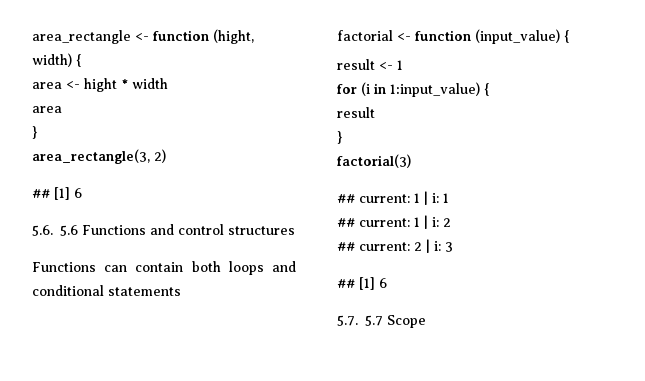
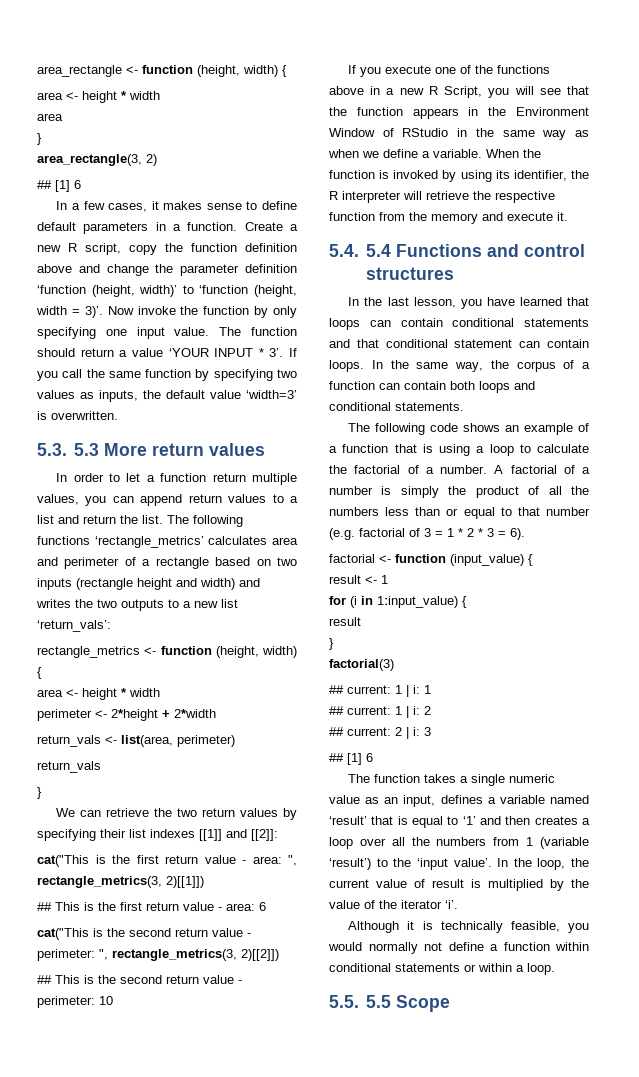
- area_rectangle <- function (hight, width) {
- area <- hight * width
+ area_rectangle <- function (height, width) {
+ area <- height * width
- 5.6. 5.6 Functions and control structures
- Functions can contain both loops and conditional statements
+ In a few cases, it makes sense to define default parameters in a function. Create a new R script, copy the function definition above and change the parameter definition ‘function (height, width)’ to ‘function (height, width = 3)’. Now invoke the function by only specifying one input value. The function should return a value ‘YOUR INPUT * 3’. If you call the same function by specifying two values as inputs, the default value ‘width=3’ is overwritten.
+ 5.3. 5.3 More return values
+ In order to let a function return multiple values, you can append return values to a list and return the list. The following functions ‘rectangle_metrics’ calculates area and perimeter of a rectangle based on two inputs (rectangle height and width) and writes the two outputs to a new list ‘return_vals’:
+ rectangle_metrics <- function (height, width) {
+ area <- height * width
+ perimeter <- 2*height + 2*width
+ return_vals <- list(area, perimeter)
+ return_vals
+ }
+ We can retrieve the two return values by specifying their list indexes [[1]] and [[2]]:
+ cat("This is the first return value - area: ", rectangle_metrics(3, 2)[[1]])
+ ## This is the first return value - area: 6
+ cat("This is the second return value - perimeter: ", rectangle_metrics(3, 2)[[2]])
+ ## This is the second return value - perimeter: 10
+ If you execute one of the functions above in a new R Script, you will see that the function appears in the Environment Window of RStudio in the same way as when we define a variable. When the function is invoked by using its identifier, the R interpreter will retrieve the respective function from the memory and execute it.
+ 5.4. 5.4 Functions and control structures
+ In the last lesson, you have learned that loops can contain conditional statements and that conditional statement can contain loops. In the same way, the corpus of a function can contain both loops and conditional statements.
+ The following code shows an example of a function that is using a loop to calculate the factorial of a number. A factorial of a number is simply the product of all the numbers less than or equal to that number (e.g. factorial of 3 = 1 * 2 * 3 = 6).
- 5.7. 5.7 Scope
+ The function takes a single numeric value as an input, defines a variable named ‘result’ that is equal to ‘1’ and then creates a loop over all the numbers from 1 (variable ‘result’) to the ‘input value’. In the loop, the current value of result is multiplied by the value of the iterator ‘i’.
+ Although it is technically feasible, you would normally not define a function within conditional statements or within a loop.
+ 5.5. 5.5 Scope

